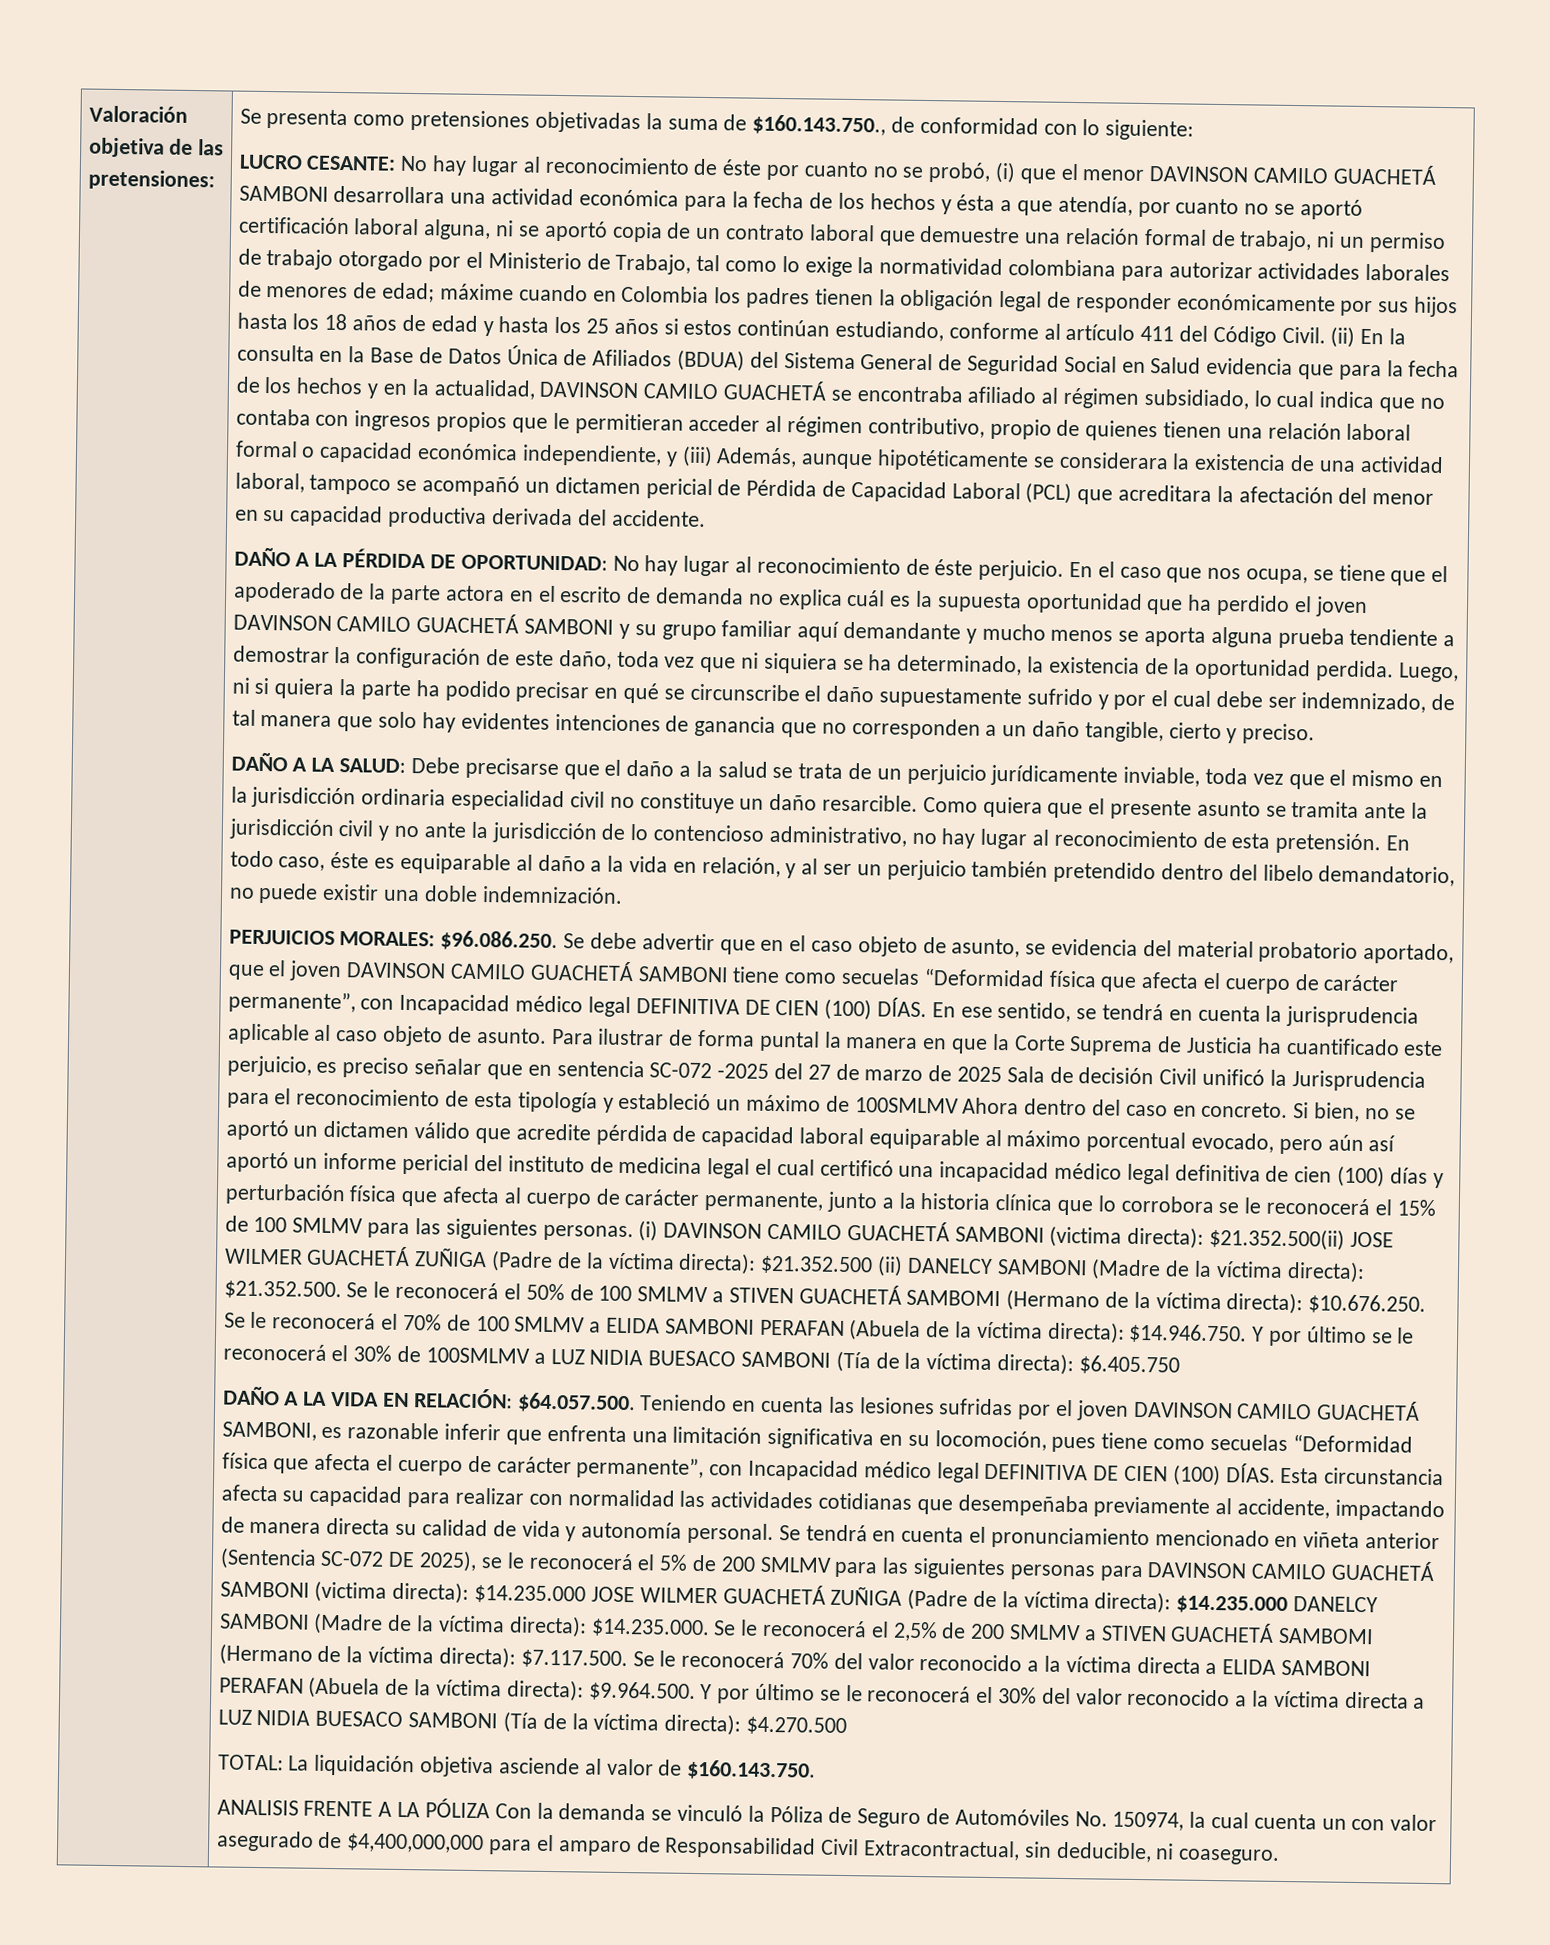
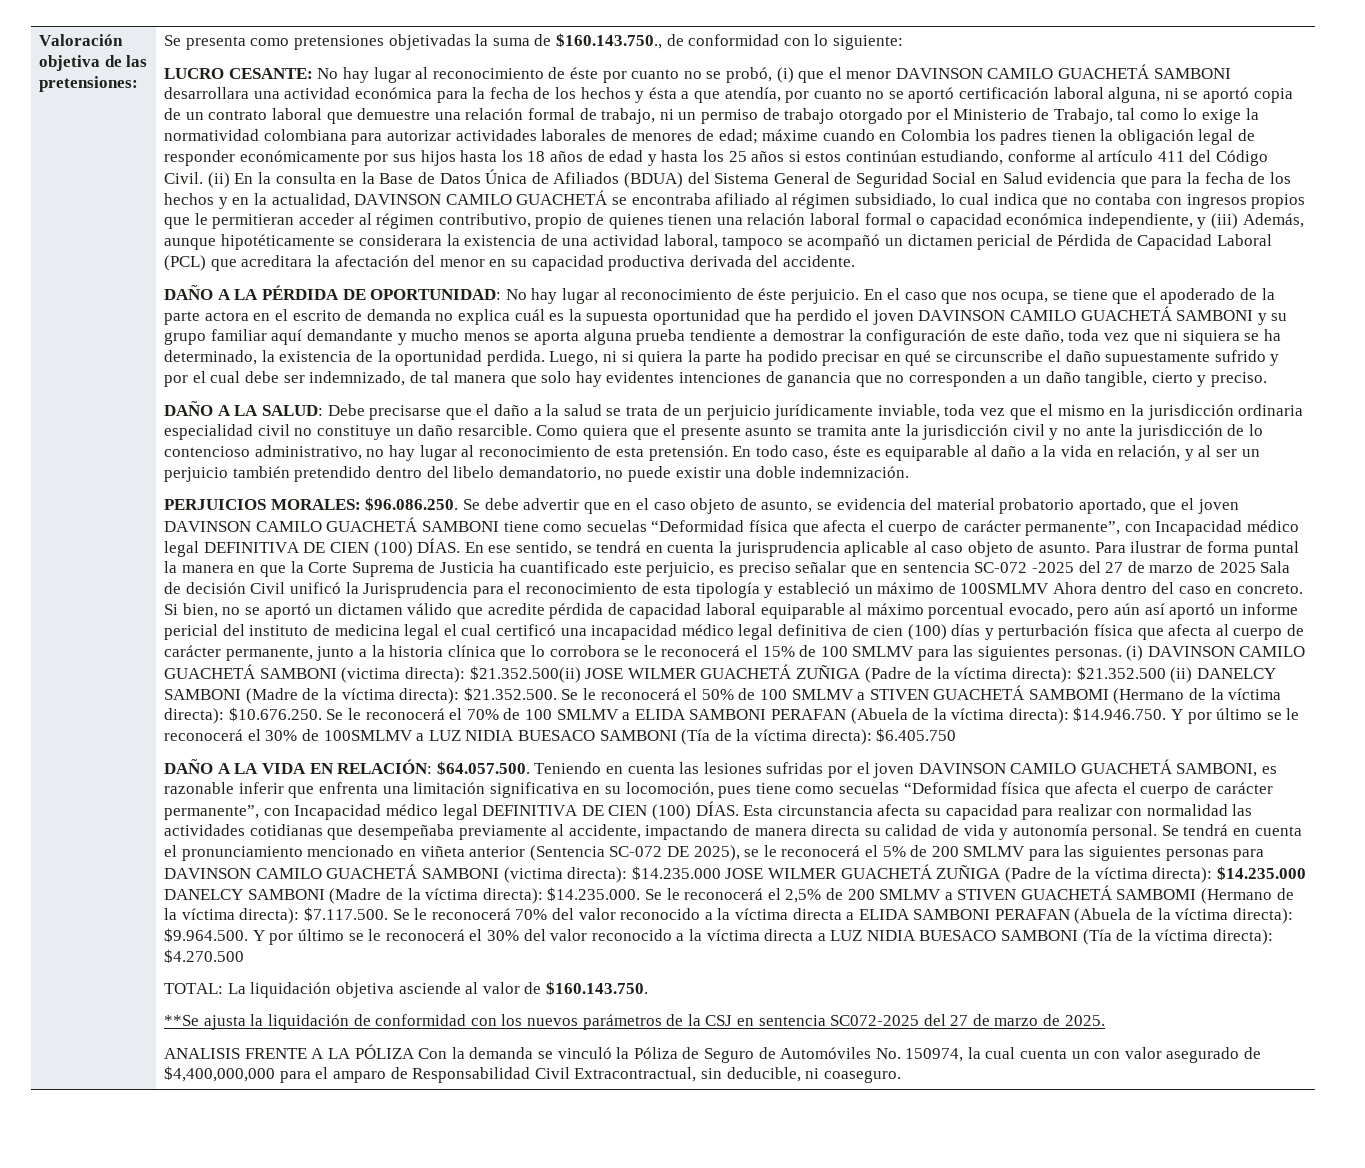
+ **Se ajusta la liquidación de conformidad con los nuevos parámetros de la CSJ en sentencia SC072-2025 del 27 de marzo de 2025.

